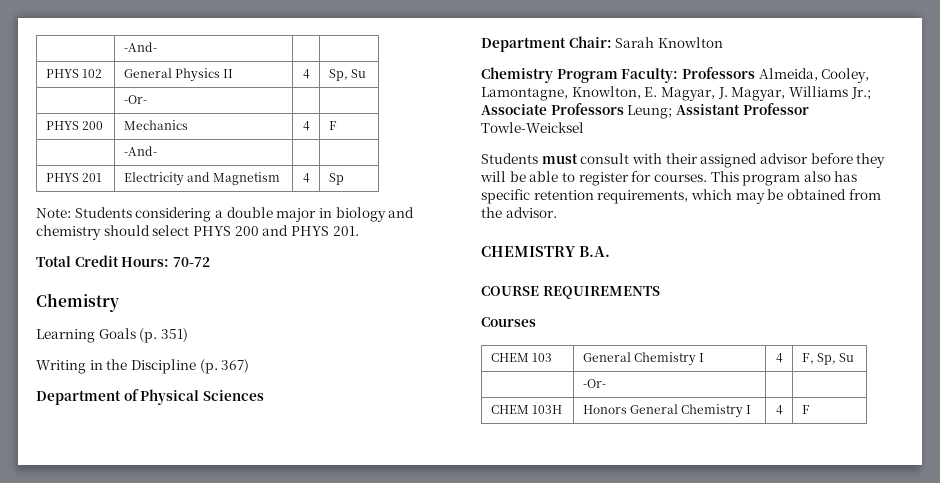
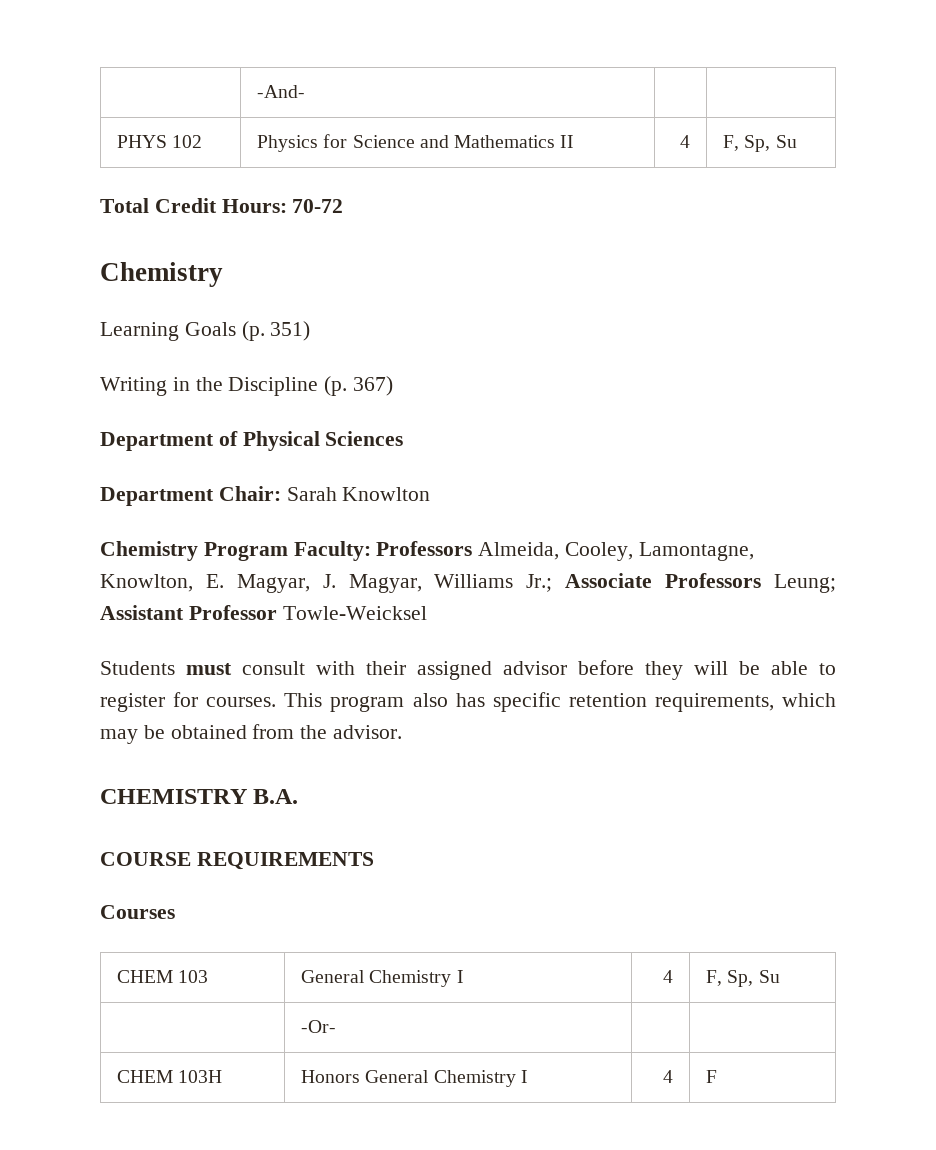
- PHYS 102 | General Physics II | 4 | Sp, Su
- | -Or- | |
- PHYS 200 | Mechanics | 4 | F
- | -And- | |
- PHYS 201 | Electricity and Magnetism | 4 | Sp
- Note: Students considering a double major in biology and chemistry should select PHYS 200 and PHYS 201.
+ PHYS 102 | Physics for Science and Mathematics II | 4 | F, Sp, Su

